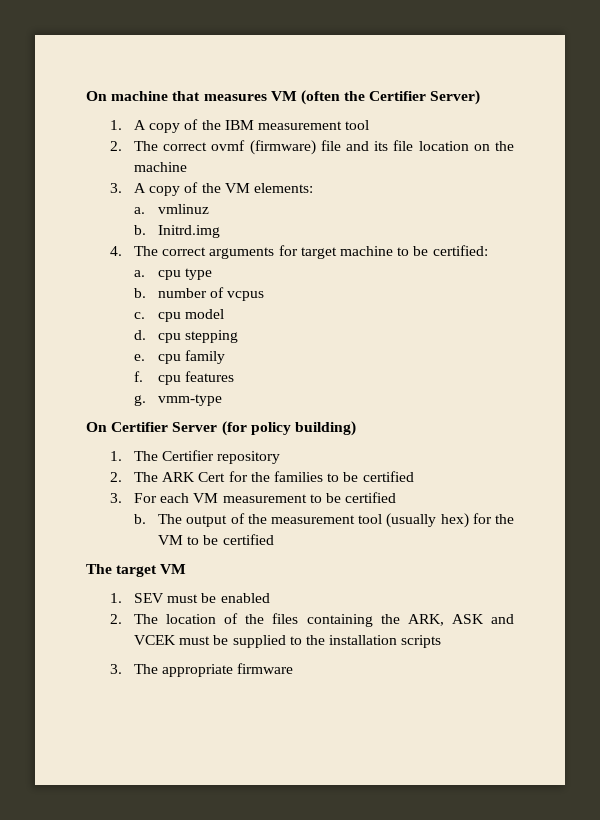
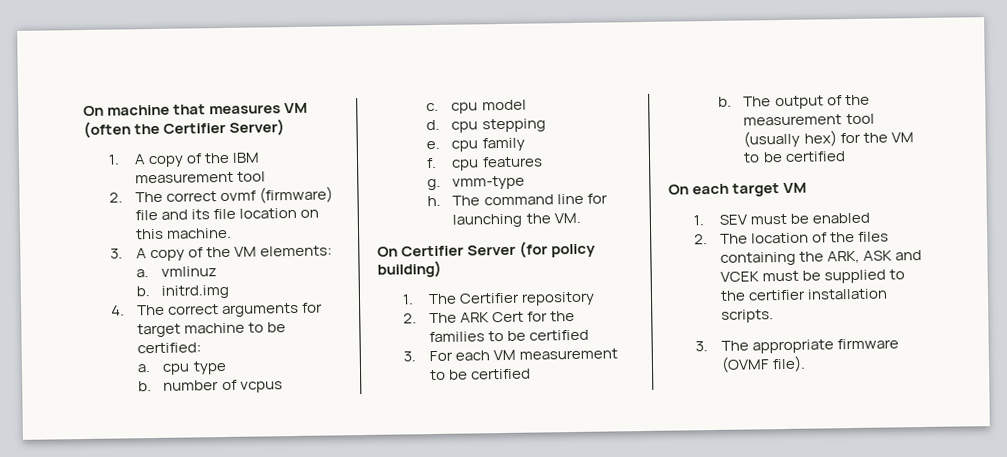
- 2. The correct ovmf (firmware) file and its file location on the machine
+ 2. The correct ovmf (firmware) file and its file location on this machine.
- b. Initrd.img
+ b. initrd.img
+ h. The command line for launching the VM.
- The target VM
+ On each target VM
- 2. The location of the files containing the ARK, ASK and VCEK must be supplied to the installation scripts
+ 2. The location of the files containing the ARK, ASK and VCEK must be supplied to the certifier installation scripts.
- 3. The appropriate firmware
+ 3. The appropriate firmware (OVMF file).

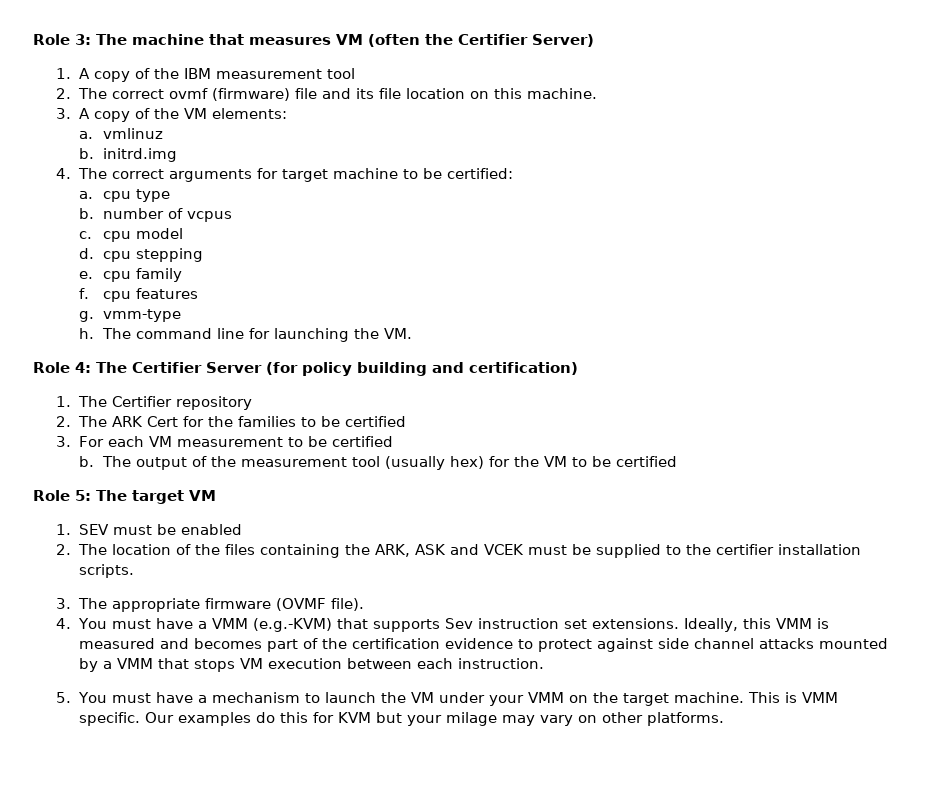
- On machine that measures VM (often the Certifier Server)
+ Role 3: The machine that measures VM (often the Certifier Server)
- On Certifier Server (for policy building)
+ Role 4: The Certifier Server (for policy building and certification)
- On each target VM
+ Role 5: The target VM
+ 4. You must have a VMM (e.g.-KVM) that supports Sev instruction set extensions. Ideally, this VMM is measured and becomes part of the certification evidence to protect against side channel attacks mounted by a VMM that stops VM execution between each instruction.
+ 5. You must have a mechanism to launch the VM under your VMM on the target machine. This is VMM specific. Our examples do this for KVM but your milage may vary on other platforms.

